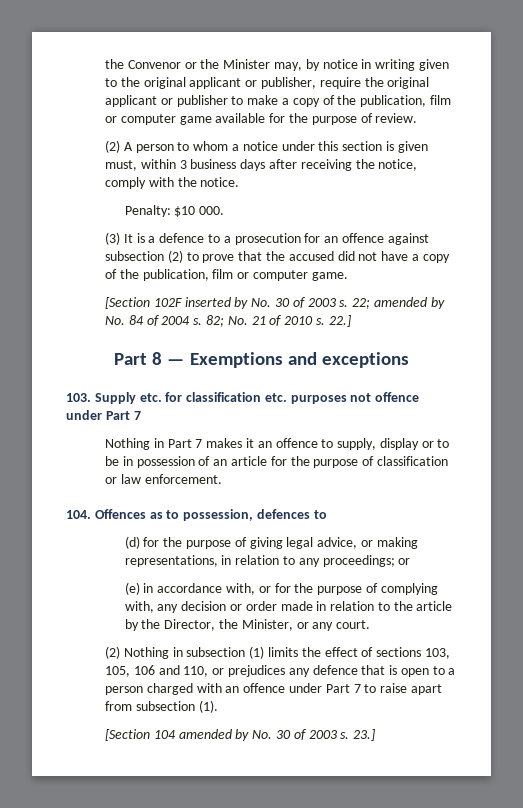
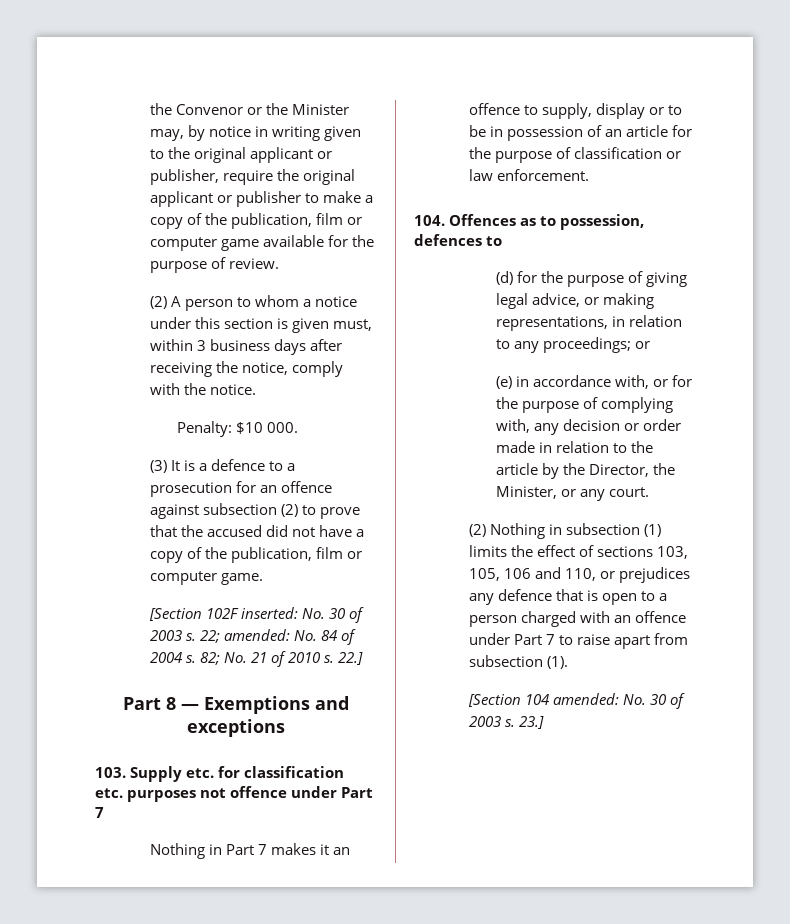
- [Section 102F inserted by No. 30 of 2003 s.
+ [Section 102F inserted: No. 30 of 2003 s.
- 22; amended by No. 84 of 2004 s.
+ 22; amended: No. 84 of 2004 s.
- [Section 104 amended by No. 30 of 2003 s.
+ [Section 104 amended: No. 30 of 2003 s.

